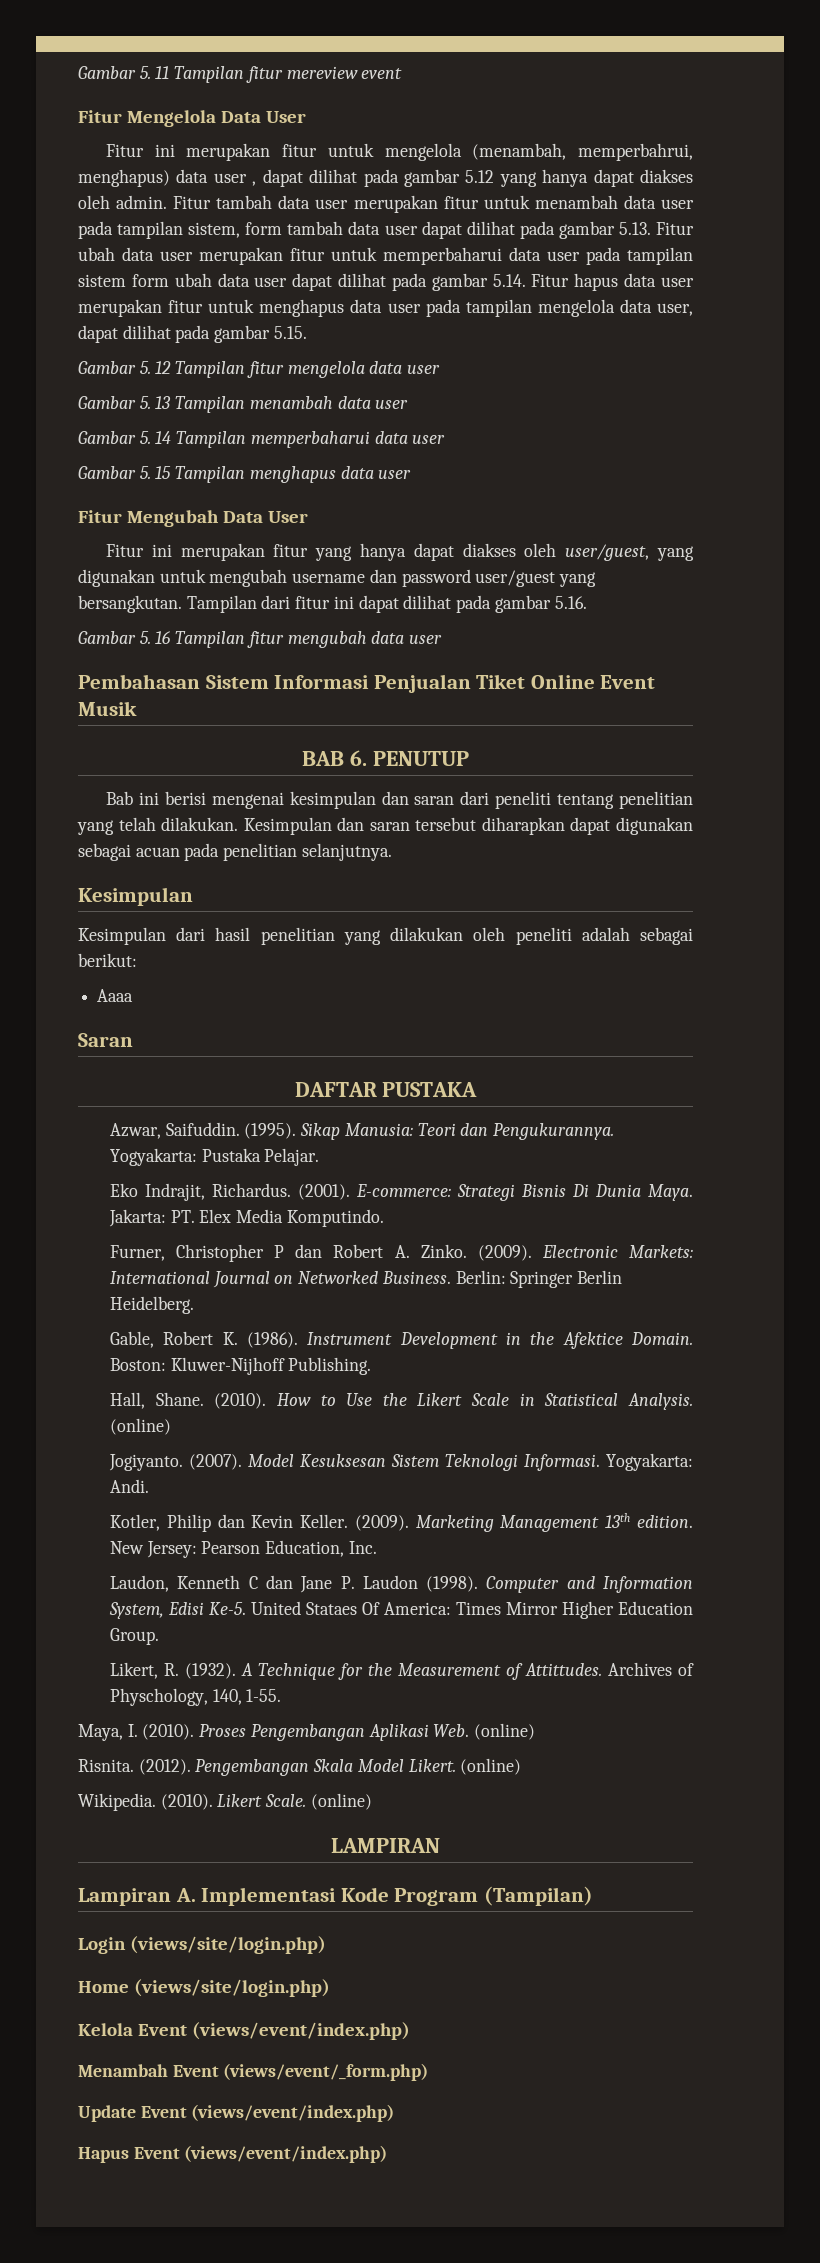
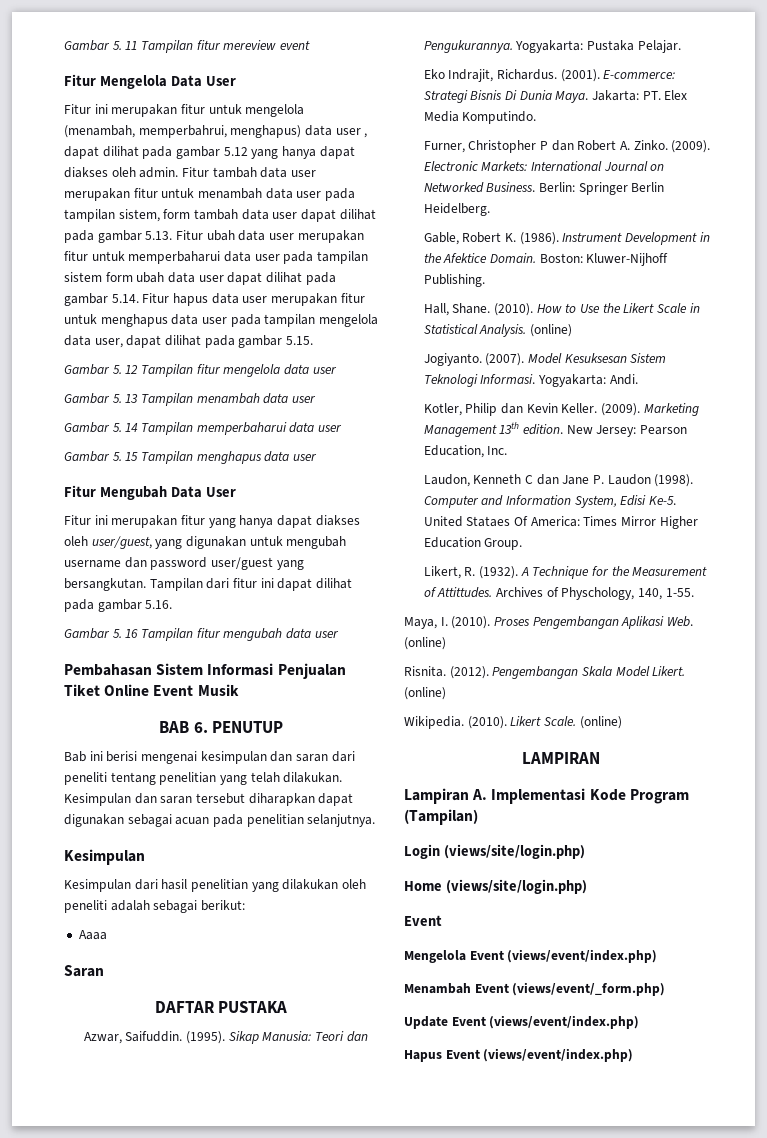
  Home (views/site/login.php)
- Kelola Event (views/event/index.php)
+ Event
+ Mengelola Event (views/event/index.php)

